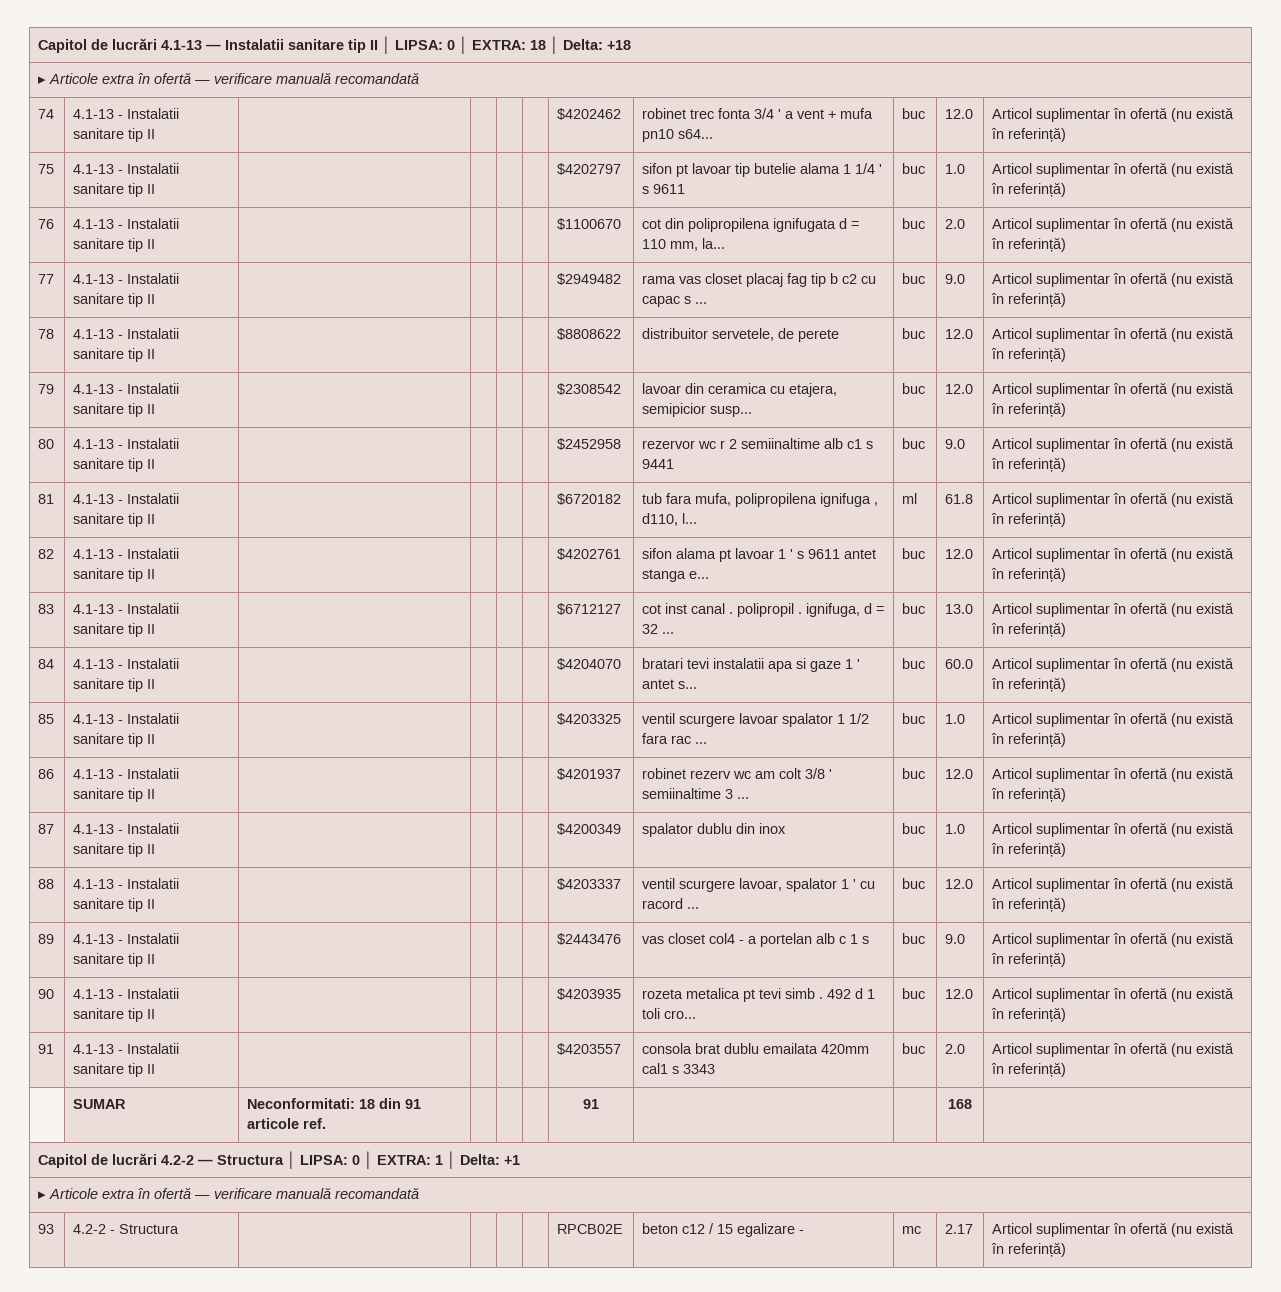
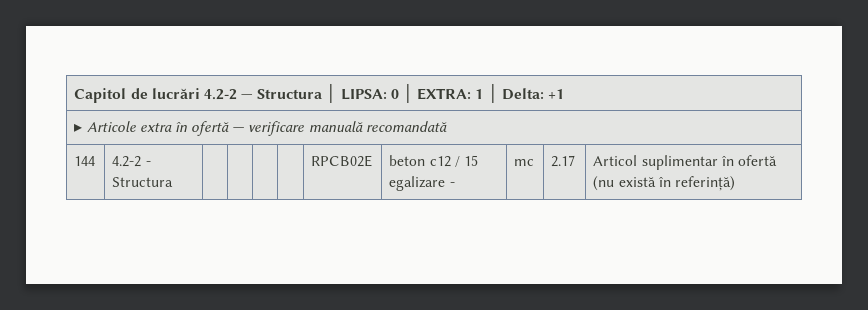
- Capitol de lucrări 4.1-13 — Instalatii sanitare tip II │ LIPSA: 0 │ EXTRA: 18 │ Delta: +18
- ▸ Articole extra în ofertă — verificare manuală recomandată
- 74 | 4.1-13 - Instalatii sanitare tip II | | | | | $4202462 | robinet trec fonta 3/4 ' a vent + mufa pn10 s64... | buc | 12.0 | Articol suplimentar în ofertă (nu există în referință)
- 75 | 4.1-13 - Instalatii sanitare tip II | | | | | $4202797 | sifon pt lavoar tip butelie alama 1 1/4 ' s 9611 | buc | 1.0 | Articol suplimentar în ofertă (nu există în referință)
- 76 | 4.1-13 - Instalatii sanitare tip II | | | | | $1100670 | cot din polipropilena ignifugata d = 110 mm, la... | buc | 2.0 | Articol suplimentar în ofertă (nu există în referință)
- 77 | 4.1-13 - Instalatii sanitare tip II | | | | | $2949482 | rama vas closet placaj fag tip b c2 cu capac s ... | buc | 9.0 | Articol suplimentar în ofertă (nu există în referință)
- 78 | 4.1-13 - Instalatii sanitare tip II | | | | | $8808622 | distribuitor servetele, de perete | buc | 12.0 | Articol suplimentar în ofertă (nu există în referință)
- 79 | 4.1-13 - Instalatii sanitare tip II | | | | | $2308542 | lavoar din ceramica cu etajera, semipicior susp... | buc | 12.0 | Articol suplimentar în ofertă (nu există în referință)
- 80 | 4.1-13 - Instalatii sanitare tip II | | | | | $2452958 | rezervor wc r 2 semiinaltime alb c1 s 9441 | buc | 9.0 | Articol suplimentar în ofertă (nu există în referință)
- 81 | 4.1-13 - Instalatii sanitare tip II | | | | | $6720182 | tub fara mufa, polipropilena ignifuga , d110, l... | ml | 61.8 | Articol suplimentar în ofertă (nu există în referință)
- 82 | 4.1-13 - Instalatii sanitare tip II | | | | | $4202761 | sifon alama pt lavoar 1 ' s 9611 antet stanga e... | buc | 12.0 | Articol suplimentar în ofertă (nu există în referință)
- 83 | 4.1-13 - Instalatii sanitare tip II | | | | | $6712127 | cot inst canal . polipropil . ignifuga, d = 32 ... | buc | 13.0 | Articol suplimentar în ofertă (nu există în referință)
- 84 | 4.1-13 - Instalatii sanitare tip II | | | | | $4204070 | bratari tevi instalatii apa si gaze 1 ' antet s... | buc | 60.0 | Articol suplimentar în ofertă (nu există în referință)
- 85 | 4.1-13 - Instalatii sanitare tip II | | | | | $4203325 | ventil scurgere lavoar spalator 1 1/2 fara rac ... | buc | 1.0 | Articol suplimentar în ofertă (nu există în referință)
- 86 | 4.1-13 - Instalatii sanitare tip II | | | | | $4201937 | robinet rezerv wc am colt 3/8 ' semiinaltime 3 ... | buc | 12.0 | Articol suplimentar în ofertă (nu există în referință)
- 87 | 4.1-13 - Instalatii sanitare tip II | | | | | $4200349 | spalator dublu din inox | buc | 1.0 | Articol suplimentar în ofertă (nu există în referință)
- 88 | 4.1-13 - Instalatii sanitare tip II | | | | | $4203337 | ventil scurgere lavoar, spalator 1 ' cu racord ... | buc | 12.0 | Articol suplimentar în ofertă (nu există în referință)
- 89 | 4.1-13 - Instalatii sanitare tip II | | | | | $2443476 | vas closet col4 - a portelan alb c 1 s | buc | 9.0 | Articol suplimentar în ofertă (nu există în referință)
- 90 | 4.1-13 - Instalatii sanitare tip II | | | | | $4203935 | rozeta metalica pt tevi simb . 492 d 1 toli cro... | buc | 12.0 | Articol suplimentar în ofertă (nu există în referință)
- 91 | 4.1-13 - Instalatii sanitare tip II | | | | | $4203557 | consola brat dublu emailata 420mm cal1 s 3343 | buc | 2.0 | Articol suplimentar în ofertă (nu există în referință)
- | SUMAR | Neconformitati: 18 din 91 articole ref. | | | | 91 | | | 168 |
- 93 | 4.2-2 - Structura | | | | | RPCB02E | beton c12 / 15 egalizare - | mc | 2.17 | Articol suplimentar în ofertă (nu există în referință)
+ 144 | 4.2-2 - Structura | | | | | RPCB02E | beton c12 / 15 egalizare - | mc | 2.17 | Articol suplimentar în ofertă (nu există în referință)

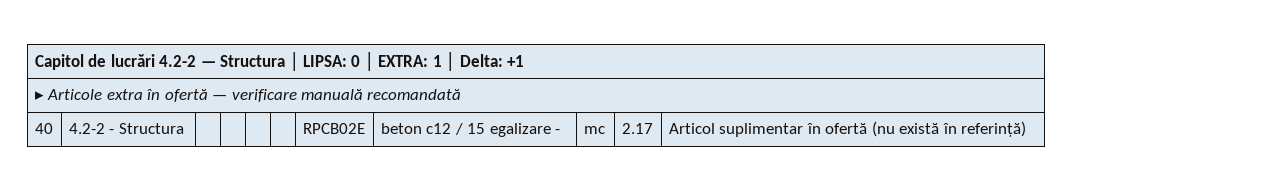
- 144 | 4.2-2 - Structura | | | | | RPCB02E | beton c12 / 15 egalizare - | mc | 2.17 | Articol suplimentar în ofertă (nu există în referință)
+ 40 | 4.2-2 - Structura | | | | | RPCB02E | beton c12 / 15 egalizare - | mc | 2.17 | Articol suplimentar în ofertă (nu există în referință)

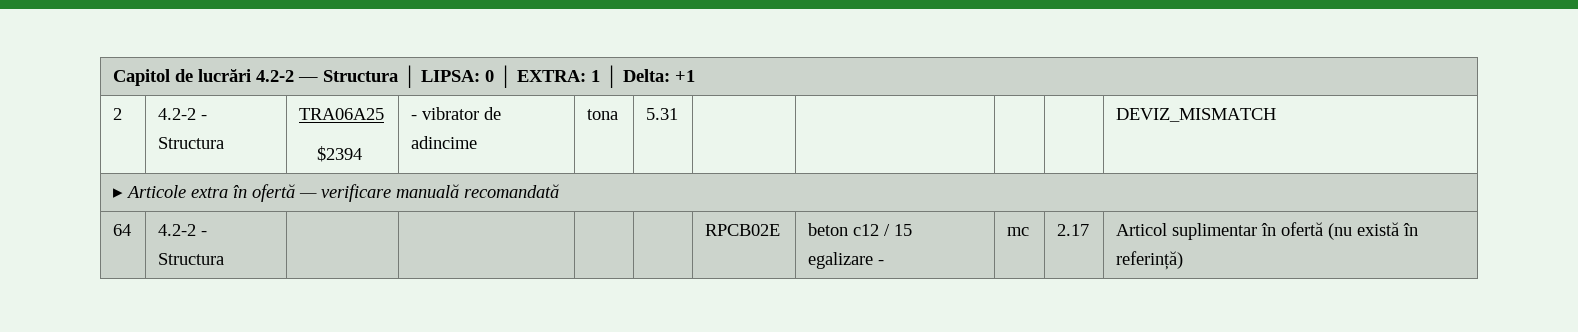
+ 2 | 4.2-2 - Structura | TRA06A25
+ $2394 | - vibrator de adincime | tona | 5.31 | | | | | DEVIZ_MISMATCH
- 40 | 4.2-2 - Structura | | | | | RPCB02E | beton c12 / 15 egalizare - | mc | 2.17 | Articol suplimentar în ofertă (nu există în referință)
+ 64 | 4.2-2 - Structura | | | | | RPCB02E | beton c12 / 15 egalizare - | mc | 2.17 | Articol suplimentar în ofertă (nu există în referință)

